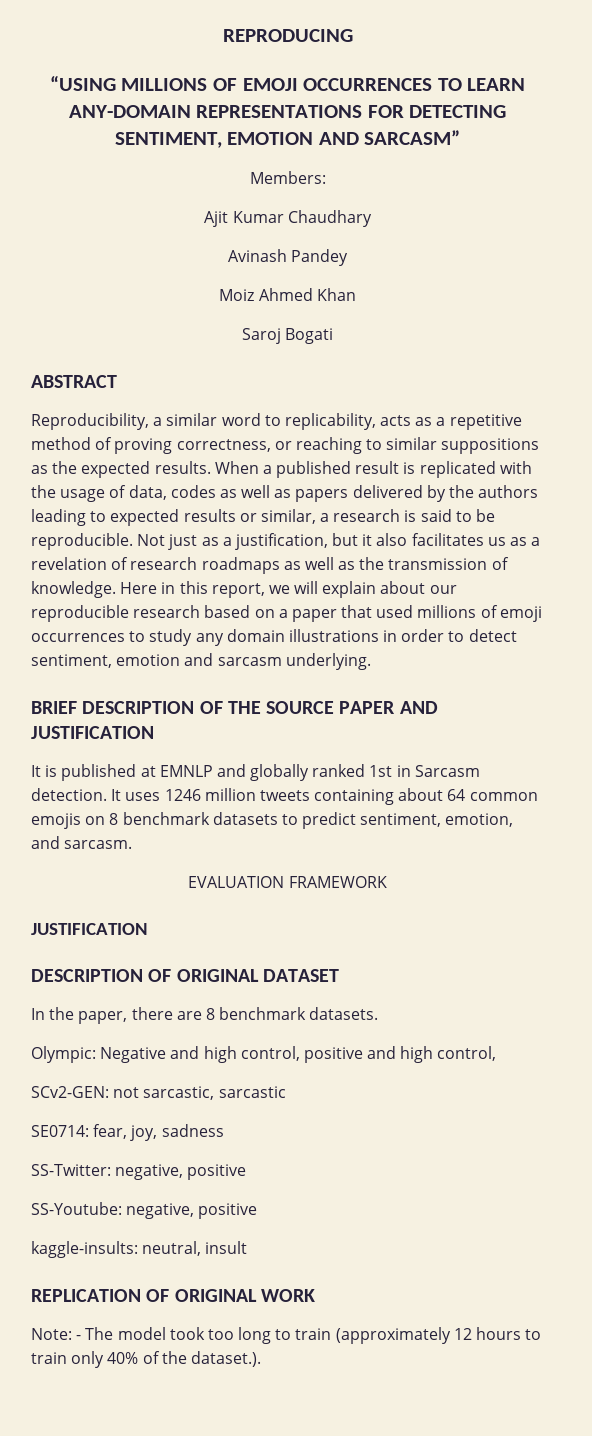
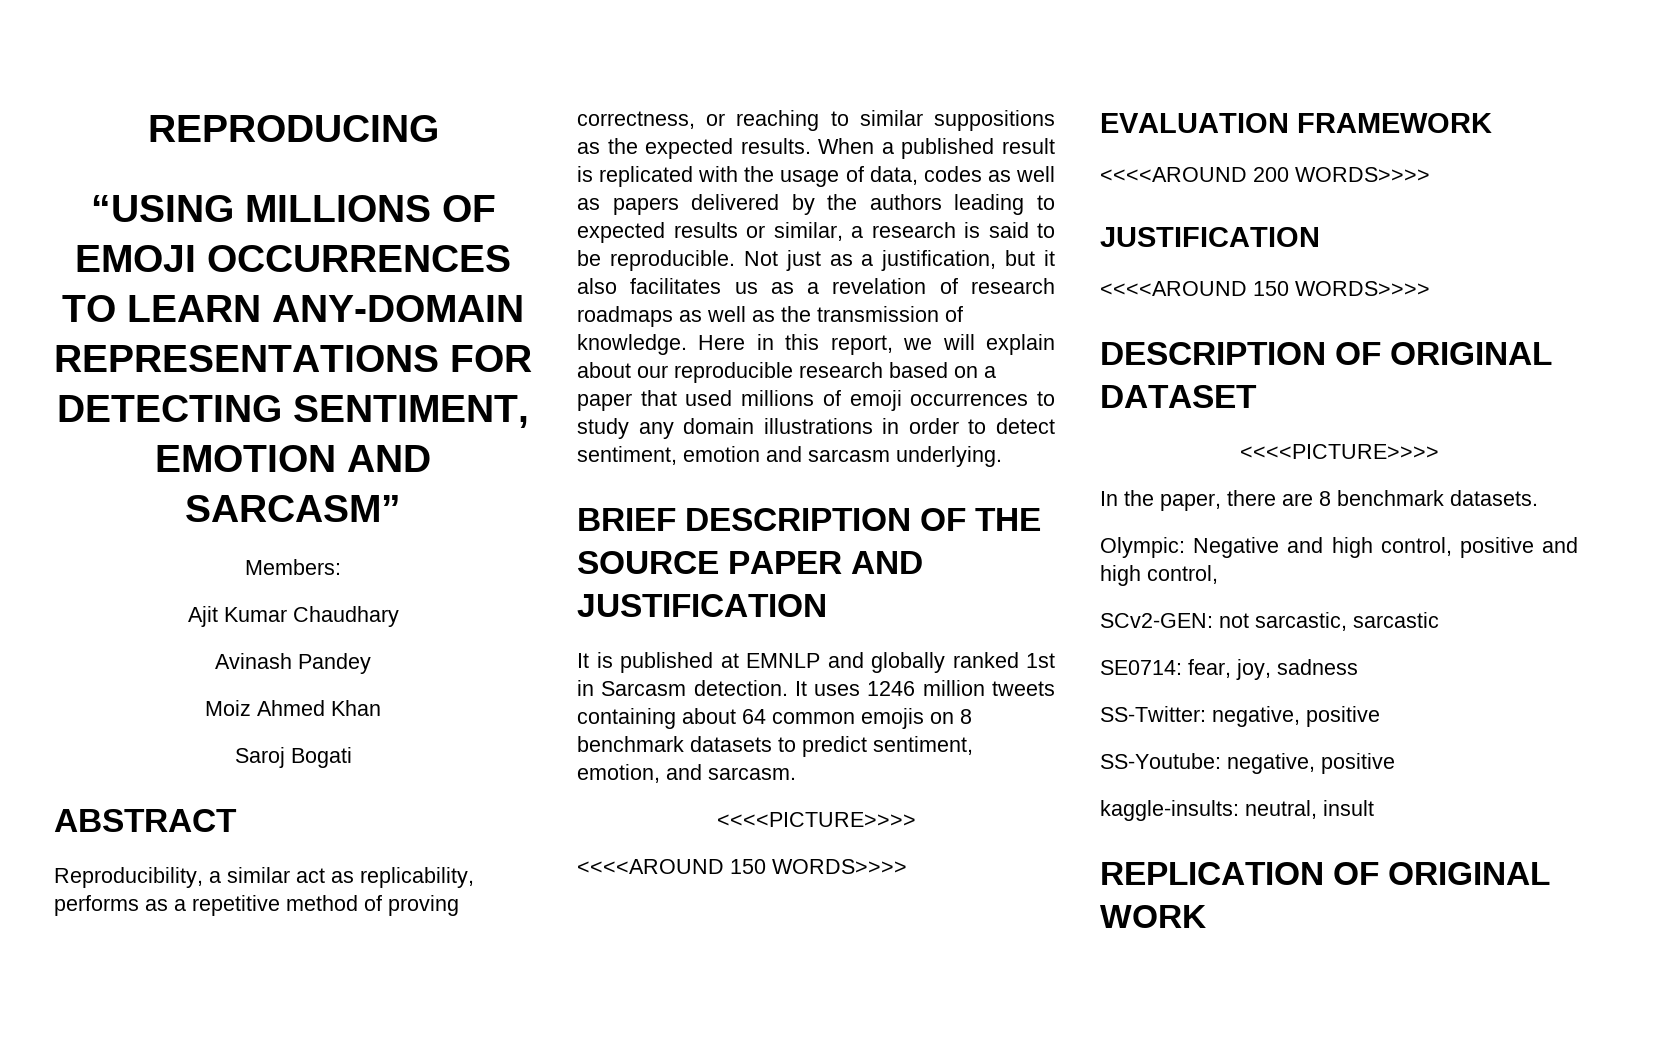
- Reproducibility, a similar word to replicability, acts as a repetitive method of proving correctness, or reaching to similar suppositions as the expected results.
+ Reproducibility, a similar act as replicability, performs as a repetitive method of proving correctness, or reaching to similar suppositions as the expected results.
  It uses 1246 million tweets containing about 64 common emojis on 8 benchmark datasets to predict sentiment, emotion, and sarcasm.
+ <<<<PICTURE>>>>
+ <<<<AROUND 150 WORDS>>>>
  EVALUATION FRAMEWORK
+ <<<<AROUND 200 WORDS>>>>
  JUSTIFICATION
+ <<<<AROUND 150 WORDS>>>>
  DESCRIPTION OF ORIGINAL DATASET
+ <<<<PICTURE>>>>
- Note: - The model took too long to train (approximately 12 hours to train only 40% of the dataset.).

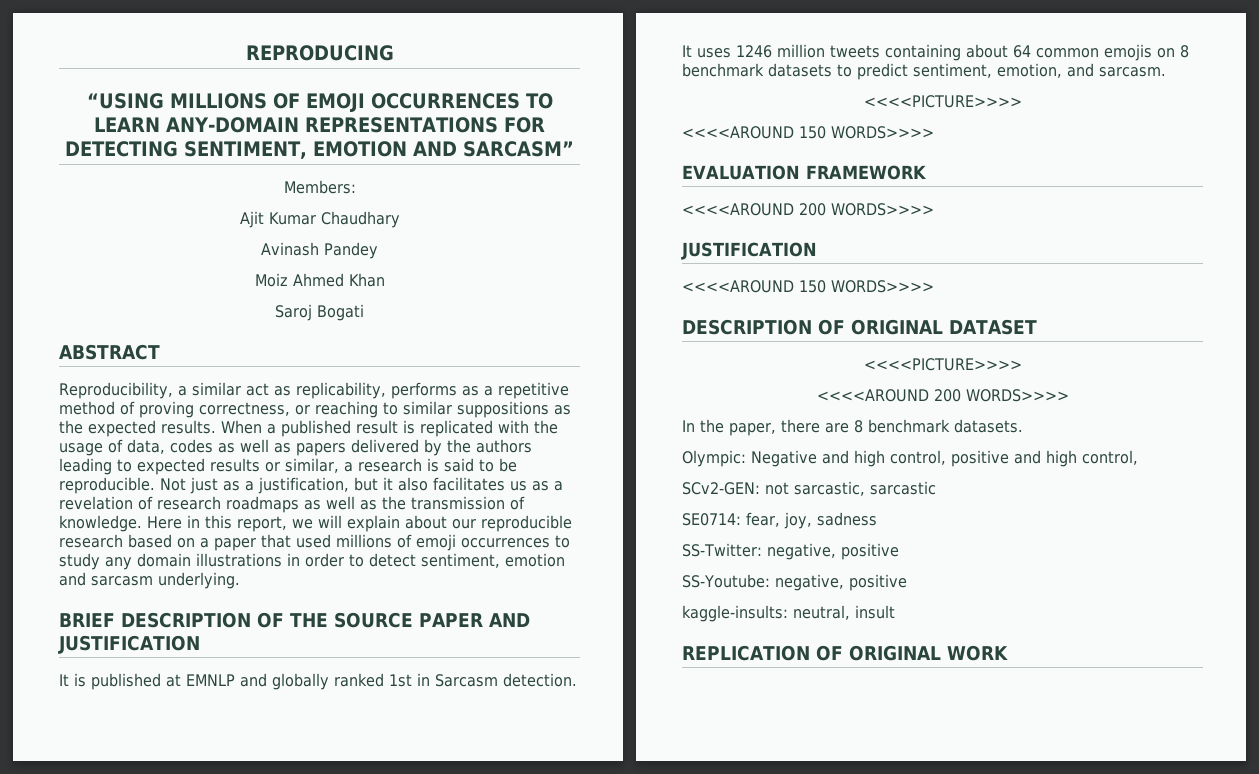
  DESCRIPTION OF ORIGINAL DATASET
  <<<<PICTURE>>>>
+ <<<<AROUND 200 WORDS>>>>

